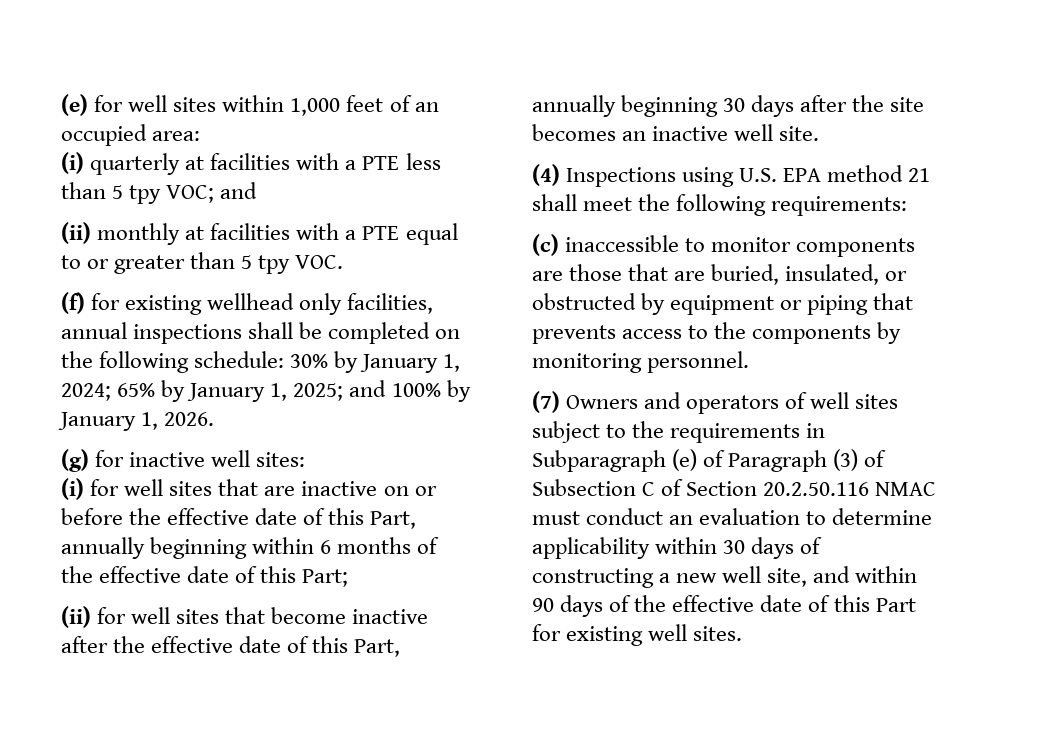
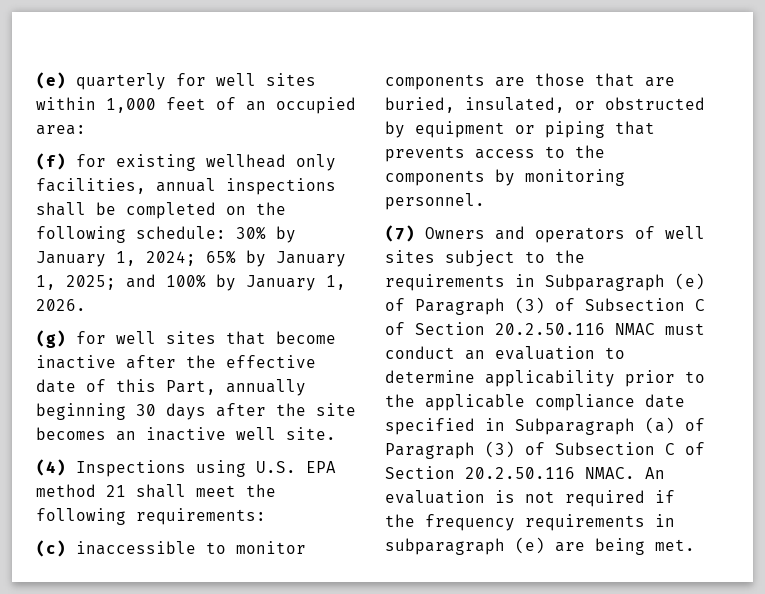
- (e) for well sites within 1,000 feet of an occupied area:
+ (e) quarterly for well sites within 1,000 feet of an occupied area:
- (i) quarterly at facilities with a PTE less than 5 tpy VOC; and
- (ii) monthly at facilities with a PTE equal to or greater than 5 tpy VOC.
- (g) for inactive well sites:
- (i) for well sites that are inactive on or before the effective date of this Part, annually beginning within 6 months of the effective date of this Part;
- (ii) for well sites that become inactive after the effective date of this Part, annually beginning 30 days after the site becomes an inactive well site.
+ (g) for well sites that become inactive after the effective date of this Part, annually beginning 30 days after the site becomes an inactive well site.
- (7) Owners and operators of well sites subject to the requirements in Subparagraph (e) of Paragraph (3) of Subsection C of Section 20.2.50.116 NMAC must conduct an evaluation to determine applicability within 30 days of constructing a new well site, and within 90 days of the effective date of this Part for existing well sites.
+ (7) Owners and operators of well sites subject to the requirements in Subparagraph (e) of Paragraph (3) of Subsection C of Section 20.2.50.116 NMAC must conduct an evaluation to determine applicability prior to the applicable compliance date specified in Subparagraph (a) of Paragraph (3) of Subsection C of Section 20.2.50.116 NMAC. An evaluation is not required if the frequency requirements in subparagraph (e) are being met.

